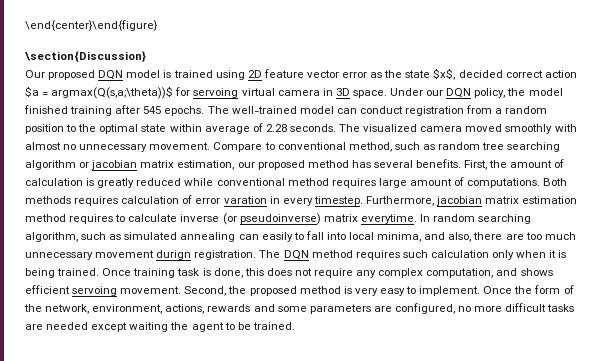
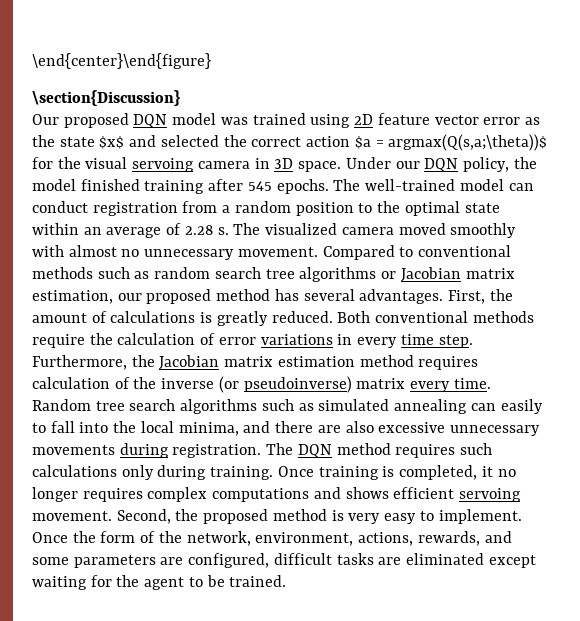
- Our proposed DQN model is trained using 2D feature vector error as the state $x$, decided correct action $a = argmax(Q(s,a;\theta))$ for servoing virtual camera in 3D space.
+ Our proposed DQN model was trained using 2D feature vector error as the state $x$ and selected the correct action $a = argmax(Q(s,a;\theta))$ for the visual servoing camera in 3D space.
- The well-trained model can conduct registration from a random position to the optimal state within average of 2.28 seconds.
+ The well-trained model can conduct registration from a random position to the optimal state within an average of 2.28 s.
- Compare to conventional method, such as random tree searching algorithm or jacobian matrix estimation, our proposed method has several benefits.
+ Compared to conventional methods such as random search tree algorithms or Jacobian matrix estimation, our proposed method has several advantages.
- First, the amount of calculation is greatly reduced while conventional method requires large amount of computations. Both methods requires calculation of error varation in every timestep. Furthermore, jacobian matrix estimation method requires to calculate inverse (or pseudoinverse) matrix everytime. In random searching algorithm, such as simulated annealing can easily to fall into local minima, and also, there are too much unnecessary movement durign registration.
+ First, the amount of calculations is greatly reduced. Both conventional methods require the calculation of error variations in every time step. Furthermore, the Jacobian matrix estimation method requires calculation of the inverse (or pseudoinverse) matrix every time. Random tree search algorithms such as simulated annealing can easily to fall into the local minima, and there are also excessive unnecessary movements during registration.
- The DQN method requires such calculation only when it is being trained. Once training task is done, this does not require any complex computation, and shows efficient servoing movement.
+ The DQN method requires such calculations only during training. Once training is completed, it no longer requires complex computations and shows efficient servoing movement.
- Once the form of the network, environment, actions, rewards and some parameters are configured, no more difficult tasks are needed except waiting the agent to be trained.
+ Once the form of the network, environment, actions, rewards, and some parameters are configured, difficult tasks are eliminated except waiting for the agent to be trained.

